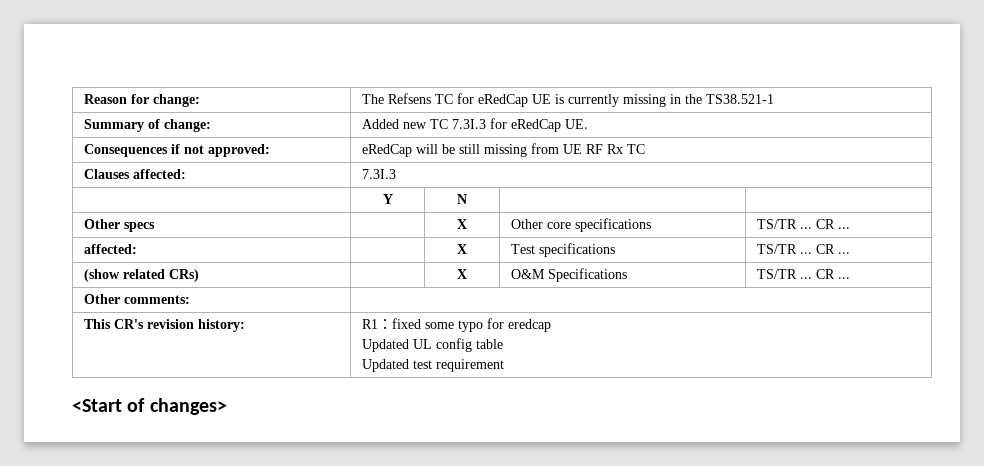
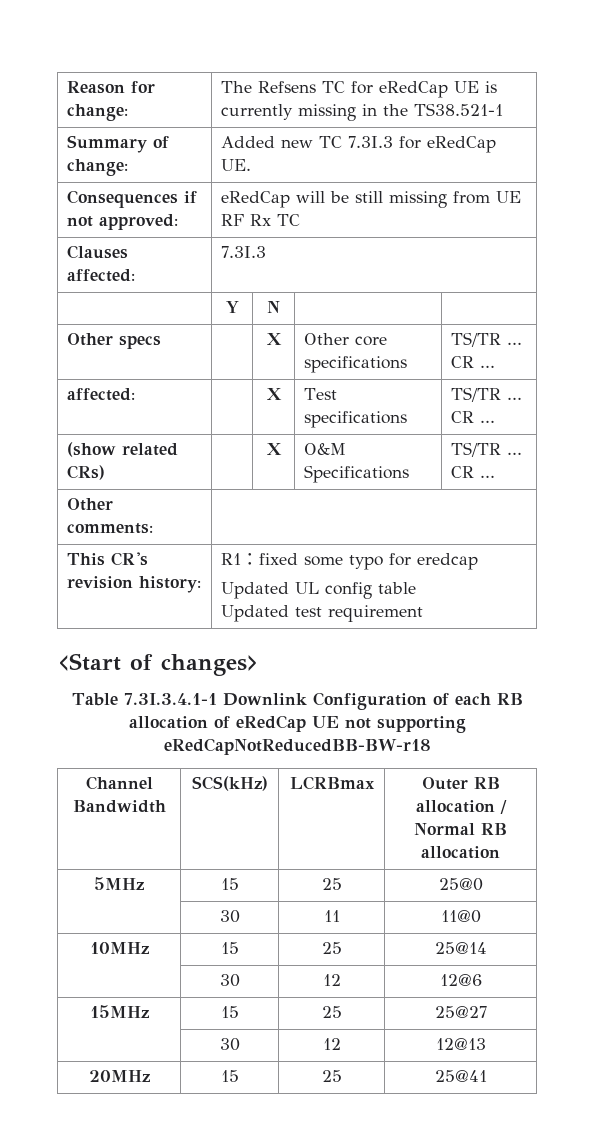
+ Table 7.3I.3.4.1-1 Downlink Configuration of each RB allocation of eRedCap UE not supporting eRedCapNotReducedBB-BW-r18
+ Channel Bandwidth | SCS(kHz) | LCRBmax | Outer RB allocation / Normal RB allocation
+ 5MHz | 15 | 25 | 25@0
+ | 30 | 11 | 11@0
+ 10MHz | 15 | 25 | 25@14
+ | 30 | 12 | 12@6
+ 15MHz | 15 | 25 | 25@27
+ | 30 | 12 | 12@13
+ 20MHz | 15 | 25 | 25@41

